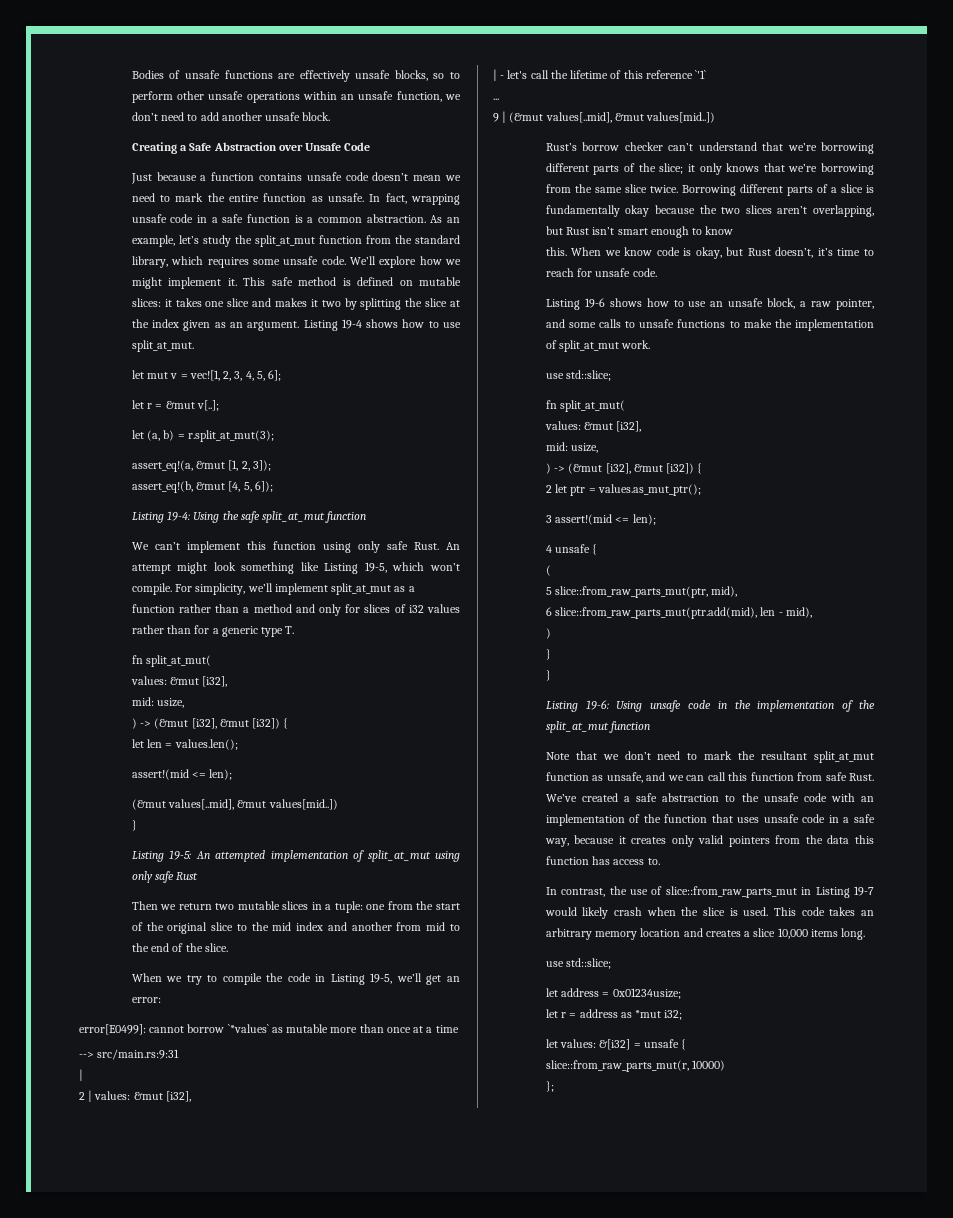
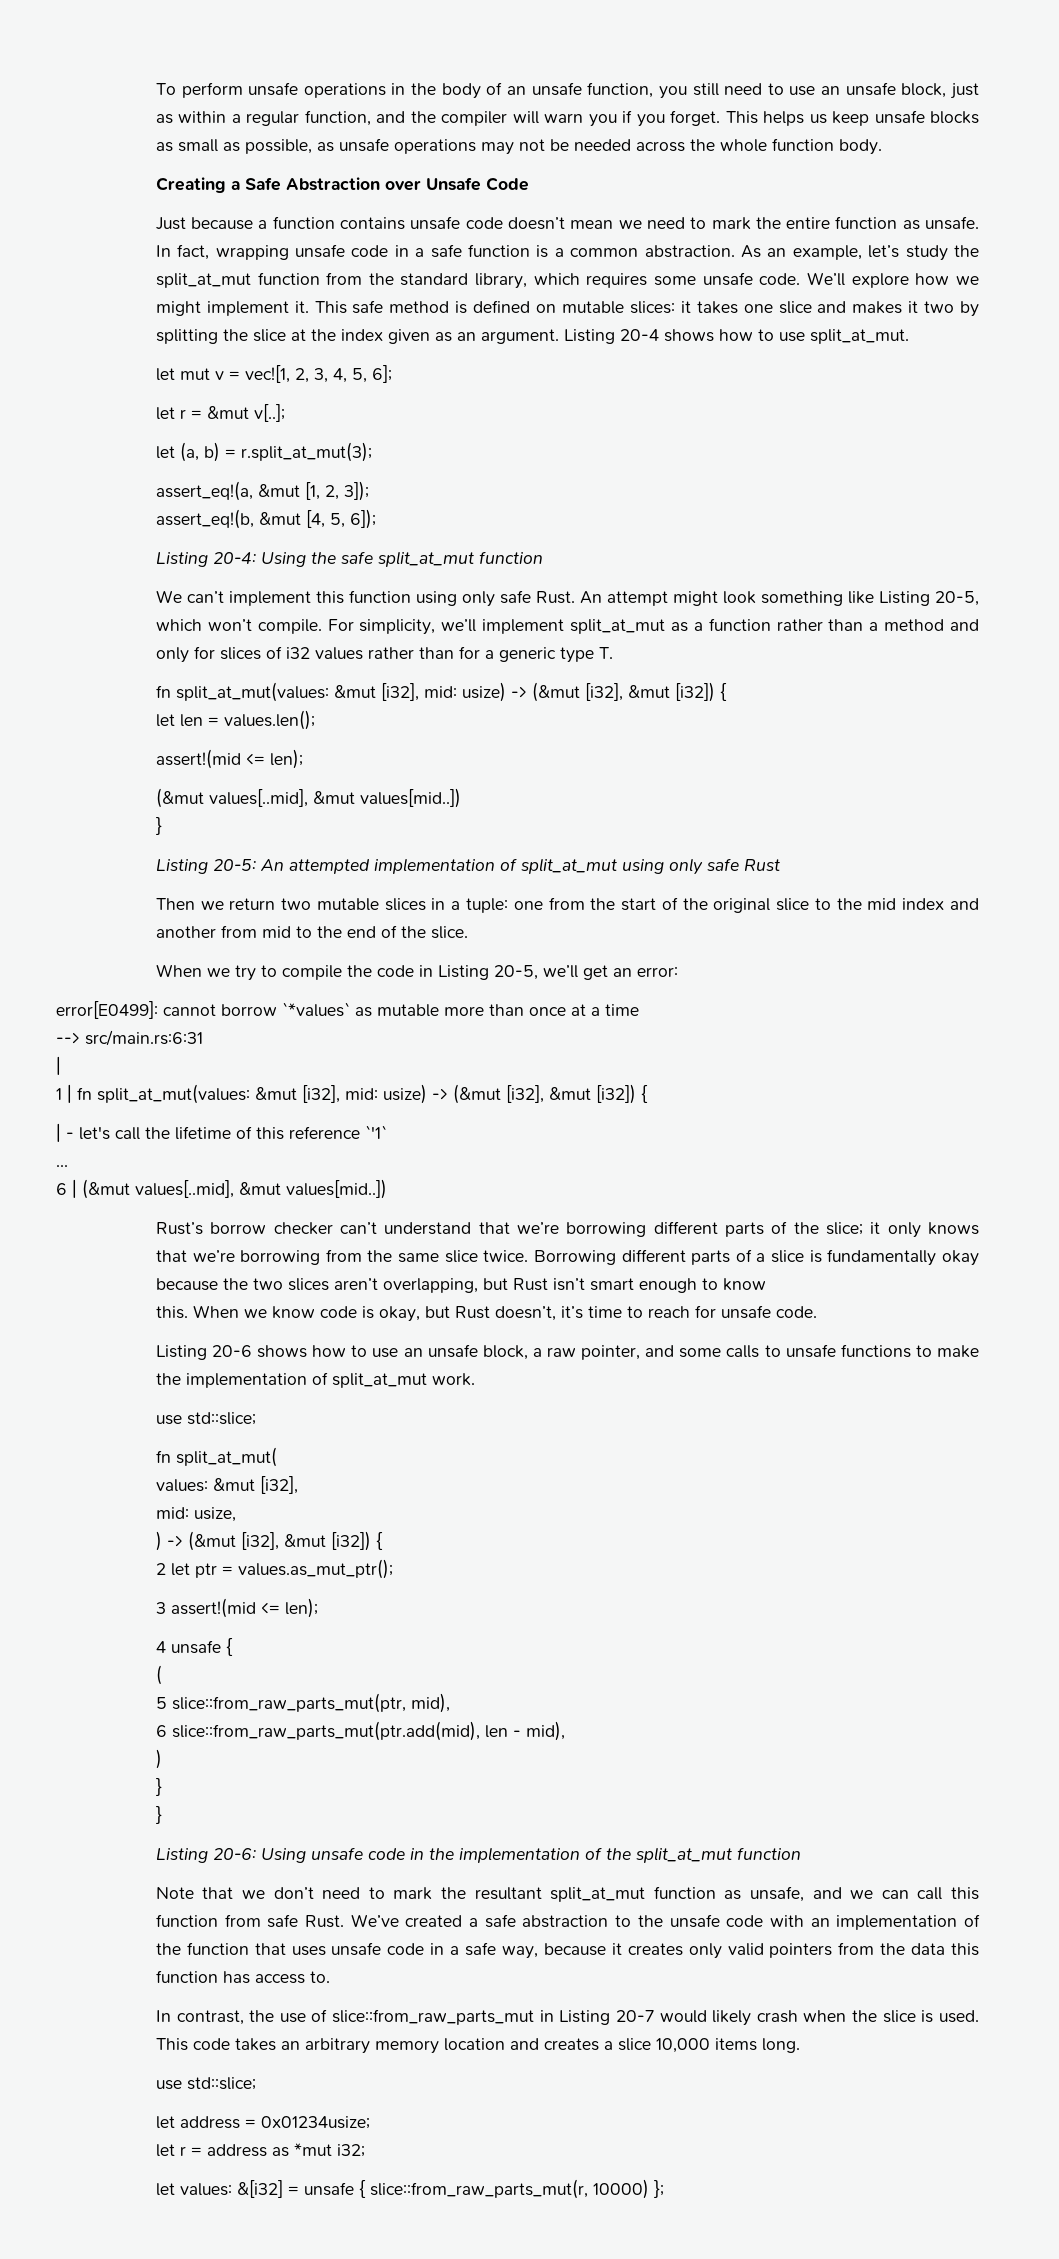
- Bodies of unsafe functions are effectively unsafe blocks, so to perform other unsafe operations within an unsafe function, we don’t need to add another unsafe block.
+ To perform unsafe operations in the body of an unsafe function, you still need to use an unsafe block, just as within a regular function, and the compiler will warn you if you forget. This helps us keep unsafe blocks as small as possible, as unsafe operations may not be needed across the whole function body.
- Listing 19-4 shows how to use split_at_mut.
+ Listing 20-4 shows how to use split_at_mut.
- Listing 19-4: Using the safe split_at_mut function
+ Listing 20-4: Using the safe split_at_mut function
- An attempt might look something like Listing 19-5, which won’t compile.
+ An attempt might look something like Listing 20-5, which won’t compile.
  For simplicity, we’ll implement split_at_mut as a function rather than a method and only for slices of i32 values rather than for a generic type T.
- fn split_at_mut(
- values: &mut [i32],
- mid: usize,
- ) -> (&mut [i32], &mut [i32]) {
+ fn split_at_mut(values: &mut [i32], mid: usize) -> (&mut [i32], &mut [i32]) {
- Listing 19-5: An attempted implementation of split_at_mut using only safe Rust
+ Listing 20-5: An attempted implementation of split_at_mut using only safe Rust
- When we try to compile the code in Listing 19-5, we’ll get an error:
+ When we try to compile the code in Listing 20-5, we’ll get an error:
- --> src/main.rs:9:31
+ --> src/main.rs:6:31
- 2 | values: &mut [i32],
+ 1 | fn split_at_mut(values: &mut [i32], mid: usize) -> (&mut [i32], &mut [i32]) {
- 9 | (&mut values[..mid], &mut values[mid..])
+ 6 | (&mut values[..mid], &mut values[mid..])
- Listing 19-6 shows how to use an unsafe block, a raw pointer, and some calls to unsafe functions to make the implementation of split_at_mut work.
+ Listing 20-6 shows how to use an unsafe block, a raw pointer, and some calls to unsafe functions to make the implementation of split_at_mut work.
- Listing 19-6: Using unsafe code in the implementation of the split_at_mut function
+ Listing 20-6: Using unsafe code in the implementation of the split_at_mut function
- In contrast, the use of slice::from_raw_parts_mut in Listing 19-7 would likely crash when the slice is used.
+ In contrast, the use of slice::from_raw_parts_mut in Listing 20-7 would likely crash when the slice is used.
- let values: &[i32] = unsafe {
- slice::from_raw_parts_mut(r, 10000)
- };
+ let values: &[i32] = unsafe { slice::from_raw_parts_mut(r, 10000) };

